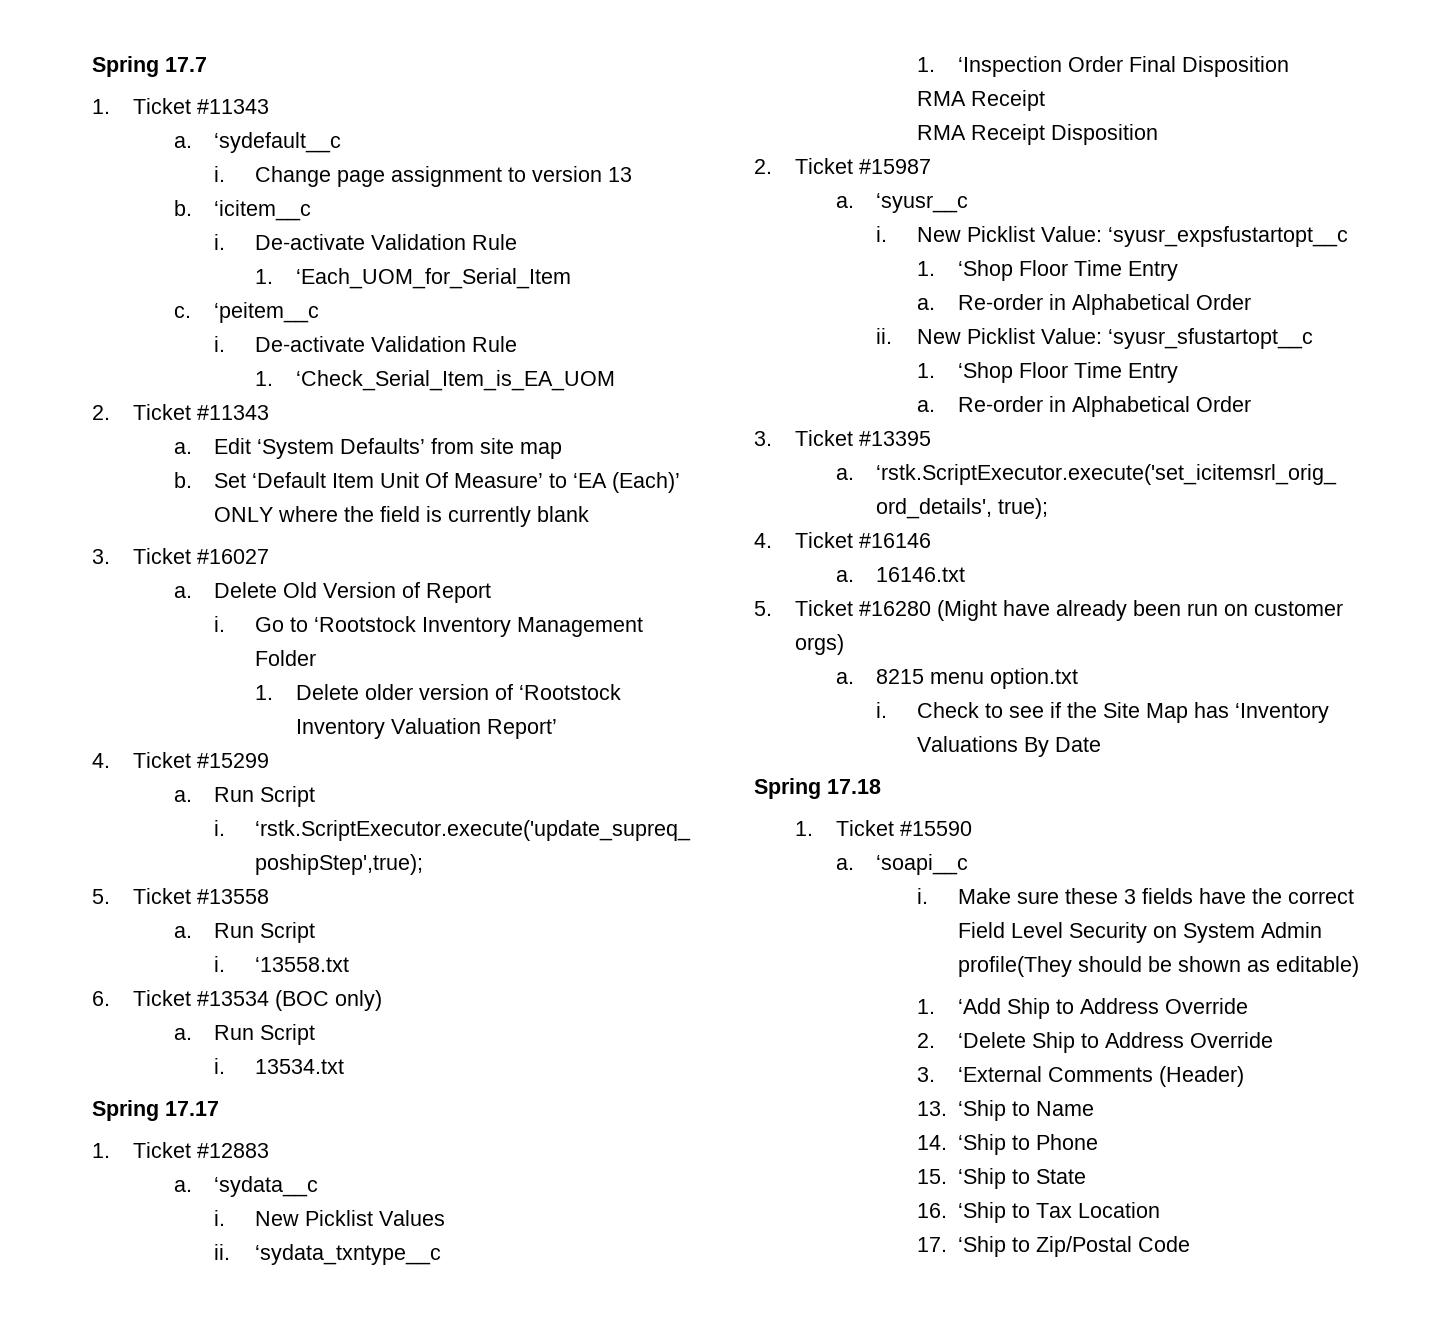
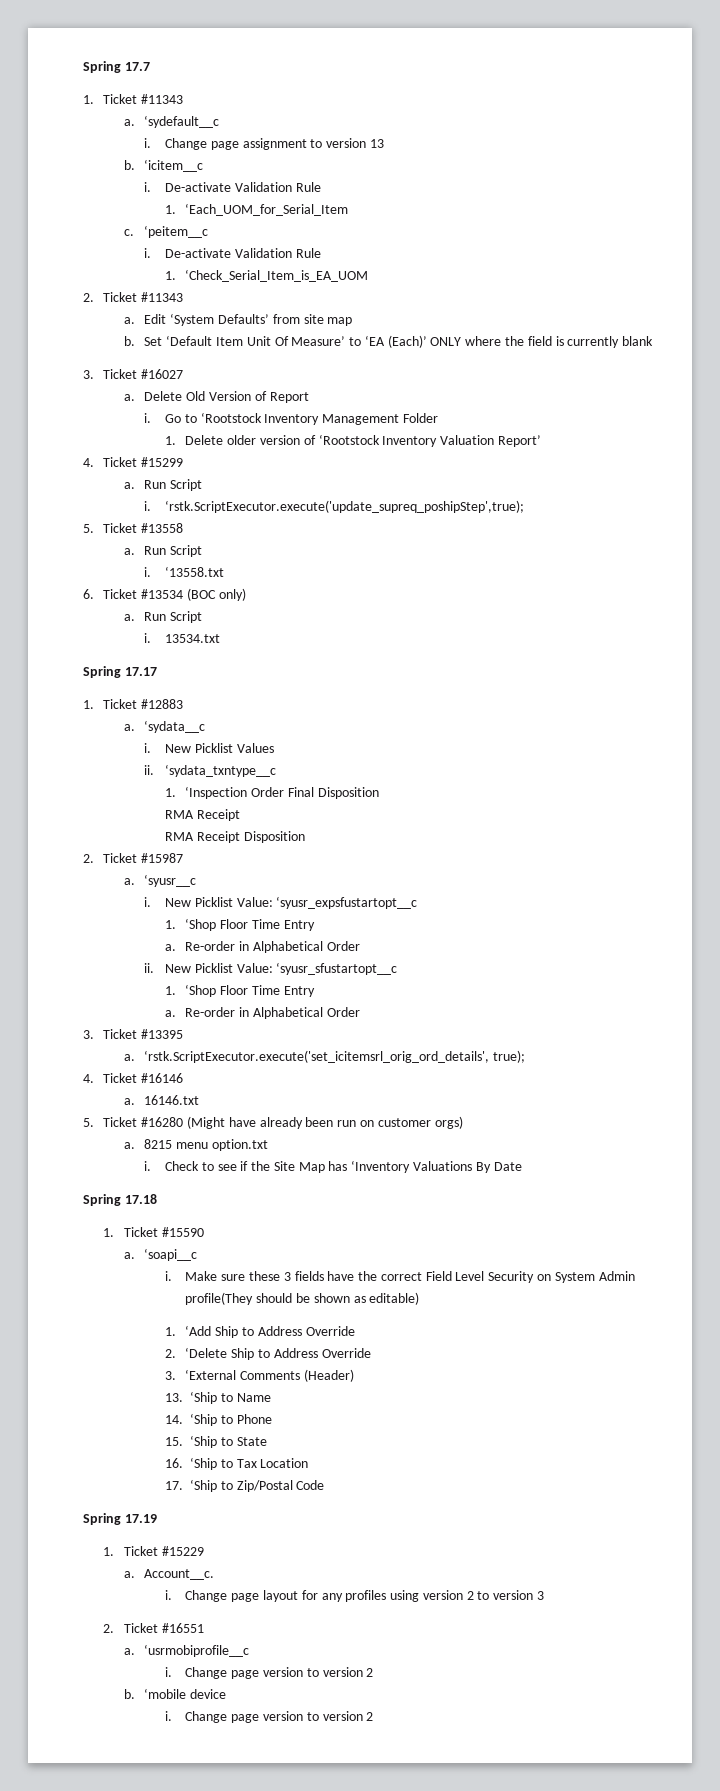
+ Spring 17.19
+ 1. Ticket #15229
+ a. Account__c.
+ i. Change page layout for any profiles using version 2 to version 3
+ 2. Ticket #16551
+ a. ‘usrmobiprofile__c
+ i. Change page version to version 2
+ b. ‘mobile device
+ i. Change page version to version 2

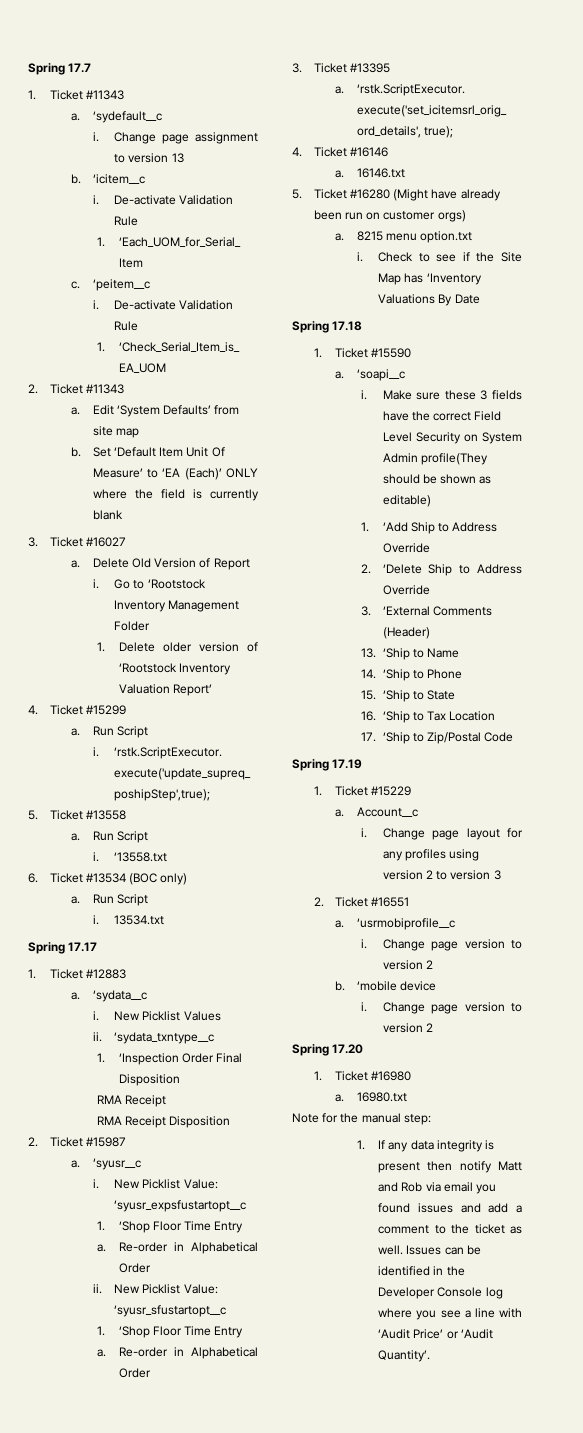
- Account__c.
+ Account__c
+ Spring 17.20
+ 1. Ticket #16980
+ a. 16980.txt
+ Note for the manual step:
+ 1. If any data integrity is present then notify Matt and Rob via email you found issues and add a comment to the ticket as well. Issues can be identified in the Developer Console log where you see a line with ‘Audit Price’ or ‘Audit Quantity’.

